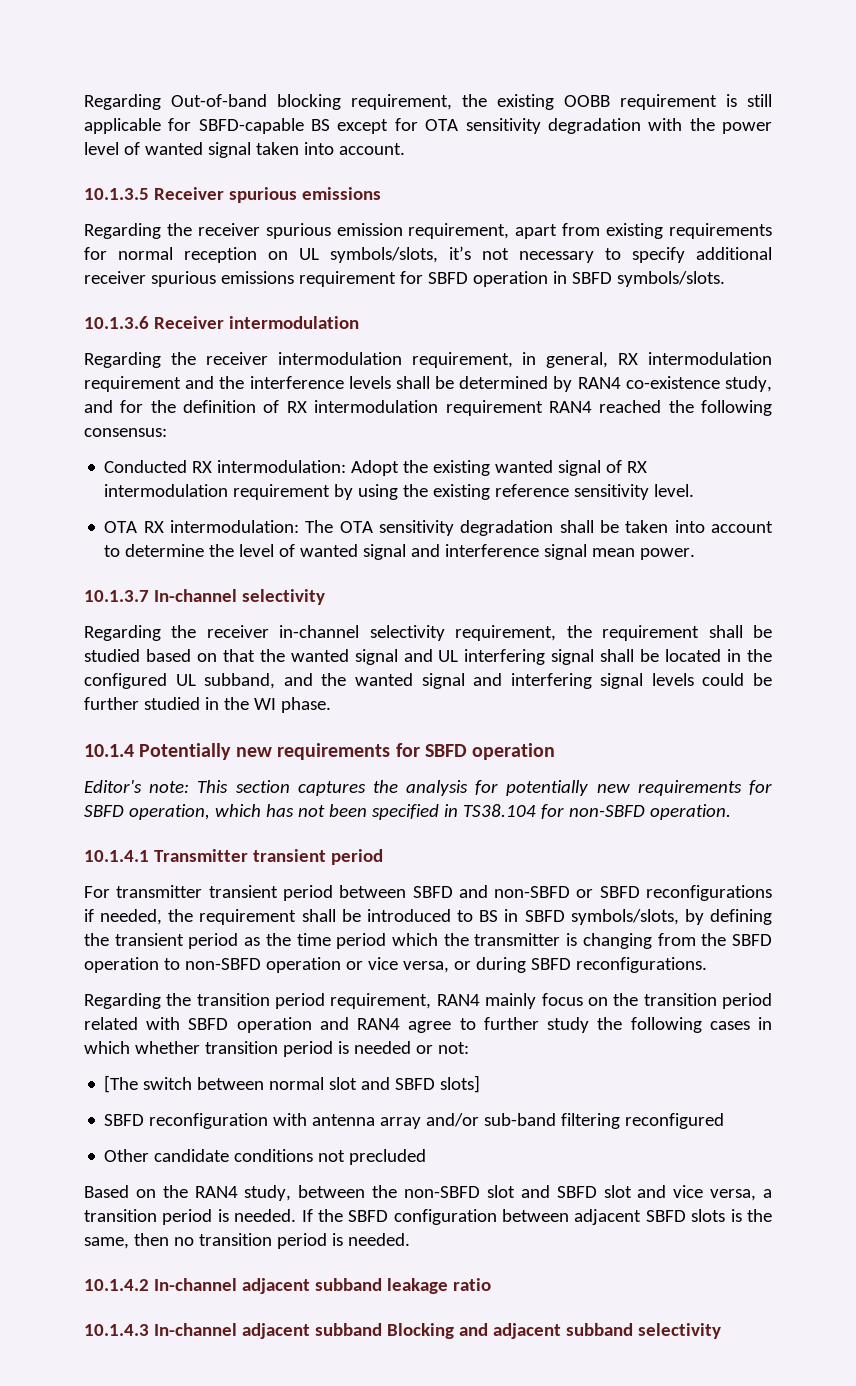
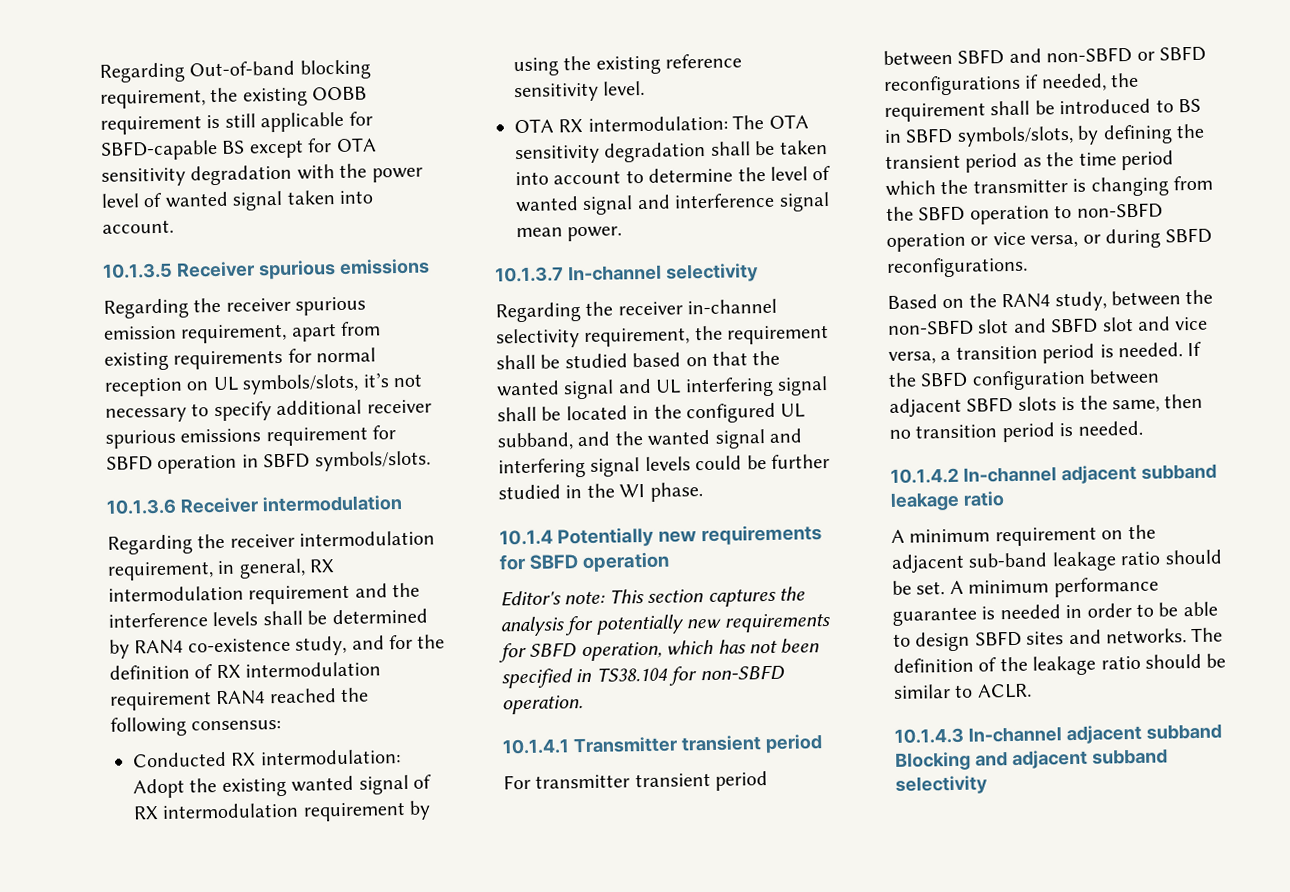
- Regarding the transition period requirement, RAN4 mainly focus on the transition period related with SBFD operation and RAN4 agree to further study the following cases in which whether transition period is needed or not:
- [The switch between normal slot and SBFD slots]
- SBFD reconfiguration with antenna array and/or sub-band filtering reconfigured
- Other candidate conditions not precluded
+ A minimum requirement on the adjacent sub-band leakage ratio should be set. A minimum performance guarantee is needed in order to be able to design SBFD sites and networks. The definition of the leakage ratio should be similar to ACLR.

